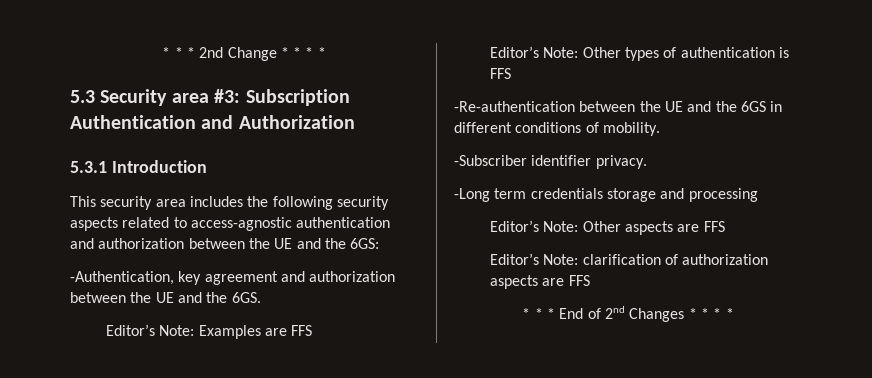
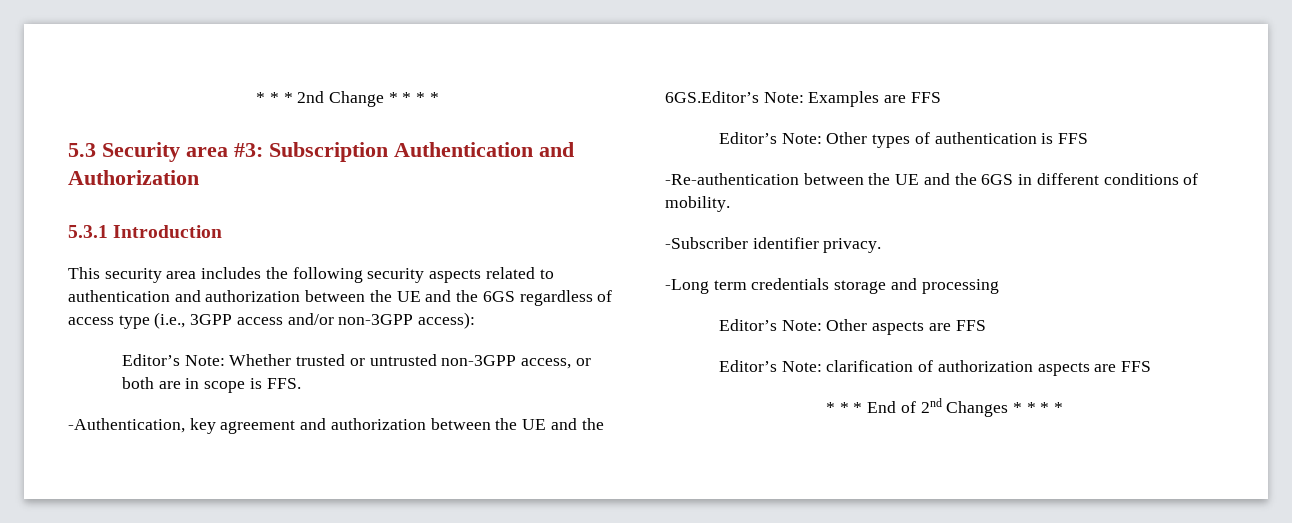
- This security area includes the following security aspects related to access-agnostic authentication and authorization between the UE and the 6GS:
+ This security area includes the following security aspects related to authentication and authorization between the UE and the 6GS regardless of access type (i.e., 3GPP access and/or non-3GPP access):
+ Editor’s Note: Whether trusted or untrusted non-3GPP access, or both are in scope is FFS.
- -Authentication, key agreement and authorization between the UE and the 6GS.
- Editor’s Note: Examples are FFS
+ -Authentication, key agreement and authorization between the UE and the 6GS.Editor’s Note: Examples are FFS

